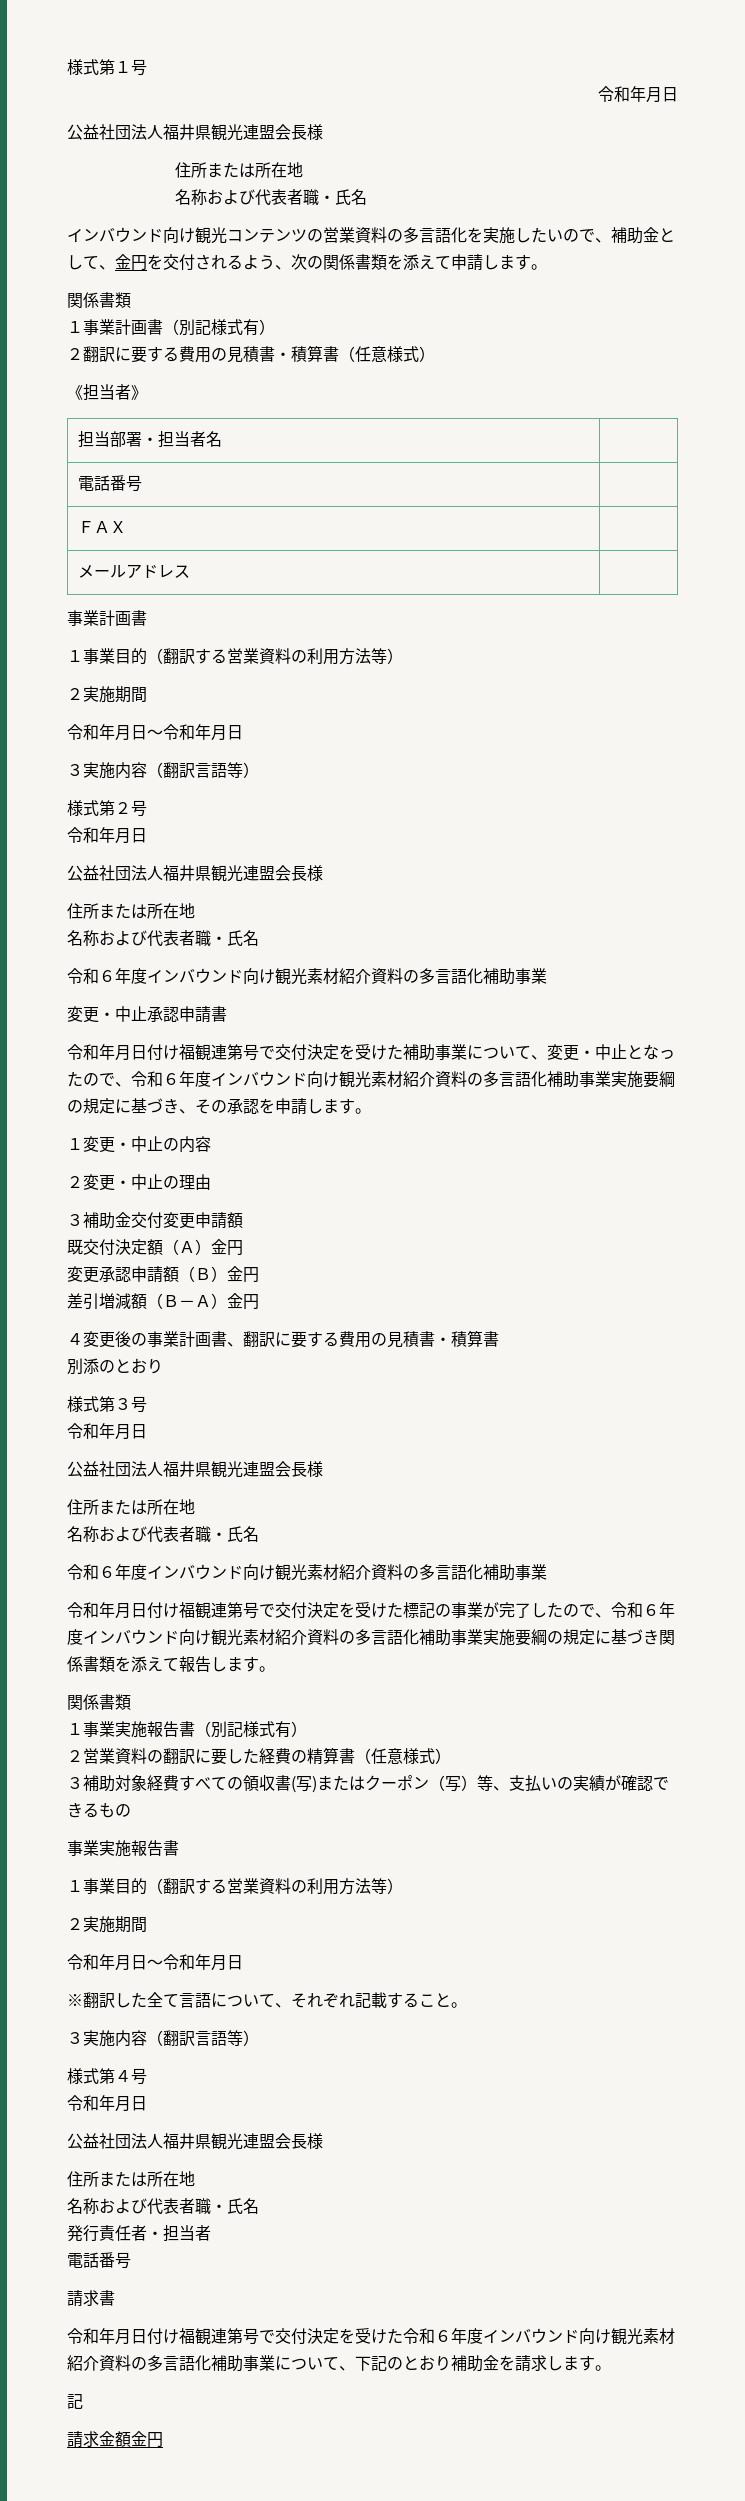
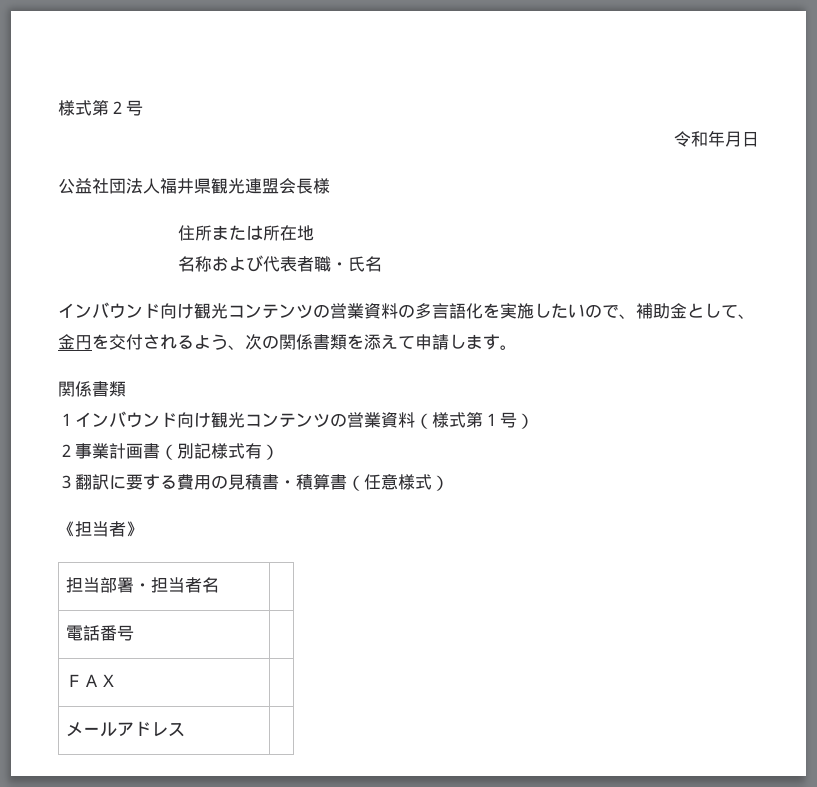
- 様式第１号
+ 様式第２号
- １事業計画書（別記様式有）
+ １インバウンド向け観光コンテンツの営業資料（様式第１号）
+ ２事業計画書（別記様式有）
- ２翻訳に要する費用の見積書・積算書（任意様式）
+ ３翻訳に要する費用の見積書・積算書（任意様式）
  メールアドレス |
- 事業計画書
- １事業目的（翻訳する営業資料の利用方法等）
- ２実施期間
- 令和年月日～令和年月日
- ３実施内容（翻訳言語等）
- 様式第２号
- 令和年月日
- 公益社団法人福井県観光連盟会長様
- 住所または所在地
- 名称および代表者職・氏名
- 令和６年度インバウンド向け観光素材紹介資料の多言語化補助事業
- 変更・中止承認申請書
- 令和年月日付け福観連第号で交付決定を受けた補助事業について、変更・中止となったので、令和６年度インバウンド向け観光素材紹介資料の多言語化補助事業実施要綱の規定に基づき、その承認を申請します。
- １変更・中止の内容
- ２変更・中止の理由
- ３補助金交付変更申請額
- 既交付決定額（Ａ）金円
- 変更承認申請額（Ｂ）金円
- 差引増減額（Ｂ－Ａ）金円
- ４変更後の事業計画書、翻訳に要する費用の見積書・積算書
- 別添のとおり
- 様式第３号
- 令和年月日
- 公益社団法人福井県観光連盟会長様
- 住所または所在地
- 名称および代表者職・氏名
- 令和６年度インバウンド向け観光素材紹介資料の多言語化補助事業
- 令和年月日付け福観連第号で交付決定を受けた標記の事業が完了したので、令和６年度インバウンド向け観光素材紹介資料の多言語化補助事業実施要綱の規定に基づき関係書類を添えて報告します。
- 関係書類
- １事業実施報告書（別記様式有）
- ２営業資料の翻訳に要した経費の精算書（任意様式）
- ３補助対象経費すべての領収書(写)またはクーポン（写）等、支払いの実績が確認できるもの
- 事業実施報告書
- １事業目的（翻訳する営業資料の利用方法等）
- ２実施期間
- 令和年月日～令和年月日
- ※翻訳した全て言語について、それぞれ記載すること。
- ３実施内容（翻訳言語等）
- 様式第４号
- 令和年月日
- 公益社団法人福井県観光連盟会長様
- 住所または所在地
- 名称および代表者職・氏名
- 発行責任者・担当者
- 電話番号
- 請求書
- 令和年月日付け福観連第号で交付決定を受けた令和６年度インバウンド向け観光素材紹介資料の多言語化補助事業について、下記のとおり補助金を請求します。
- 記
- 請求金額金円

